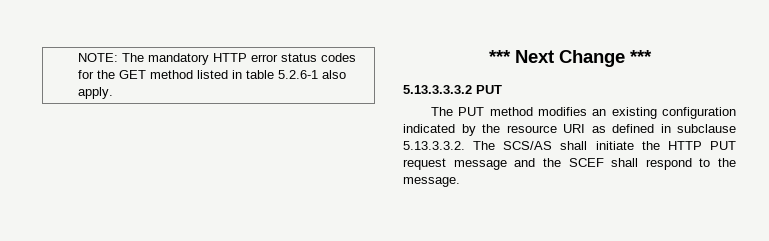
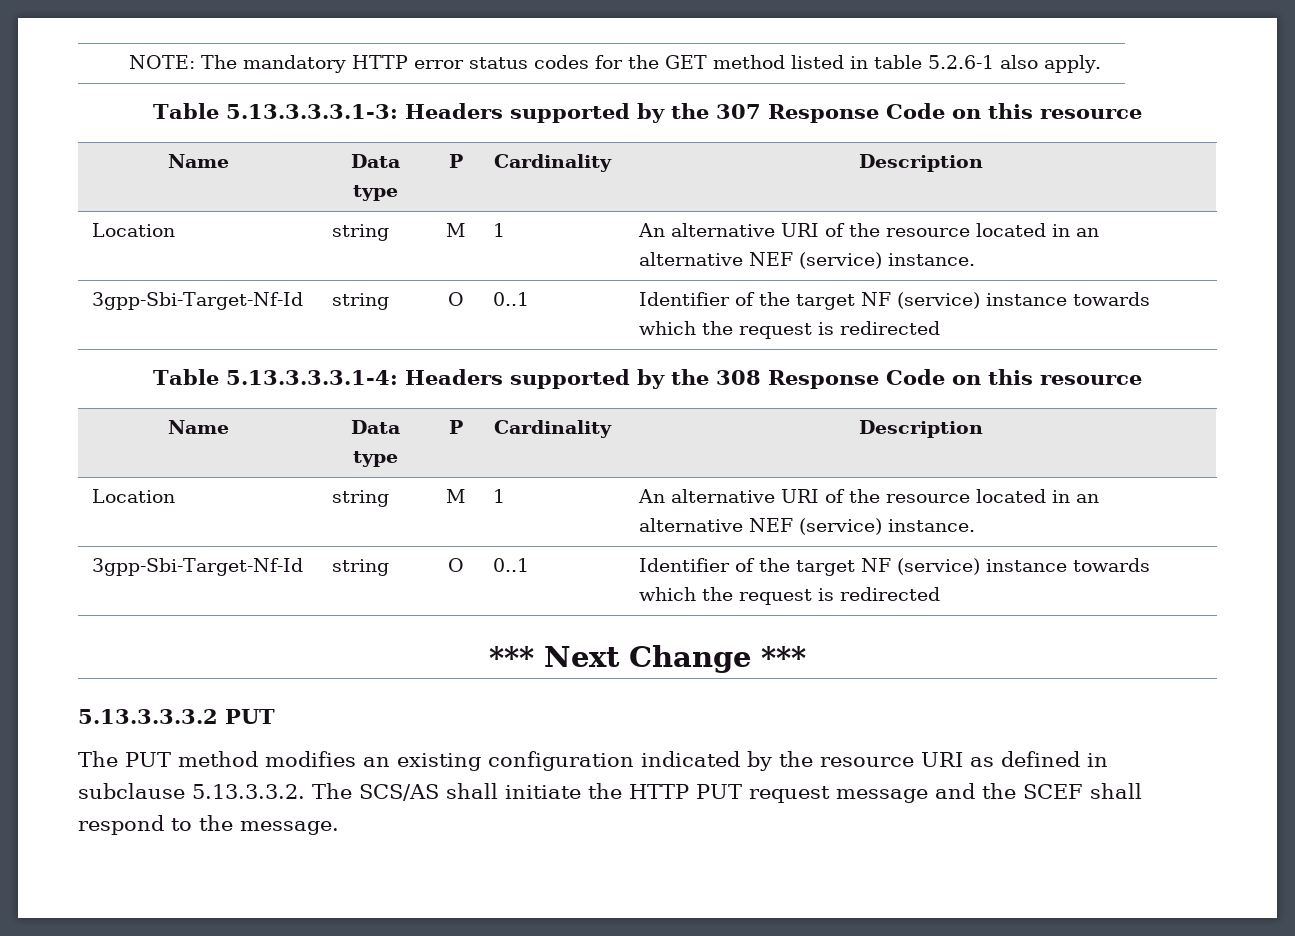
+ Table 5.13.3.3.3.1-3: Headers supported by the 307 Response Code on this resource
+ Name | Data type | P | Cardinality | Description
+ Location | string | M | 1 | An alternative URI of the resource located in an alternative NEF (service) instance.
+ 3gpp-Sbi-Target-Nf-Id | string | O | 0..1 | Identifier of the target NF (service) instance towards which the request is redirected
+ Table 5.13.3.3.3.1-4: Headers supported by the 308 Response Code on this resource
+ Name | Data type | P | Cardinality | Description
+ Location | string | M | 1 | An alternative URI of the resource located in an alternative NEF (service) instance.
+ 3gpp-Sbi-Target-Nf-Id | string | O | 0..1 | Identifier of the target NF (service) instance towards which the request is redirected

